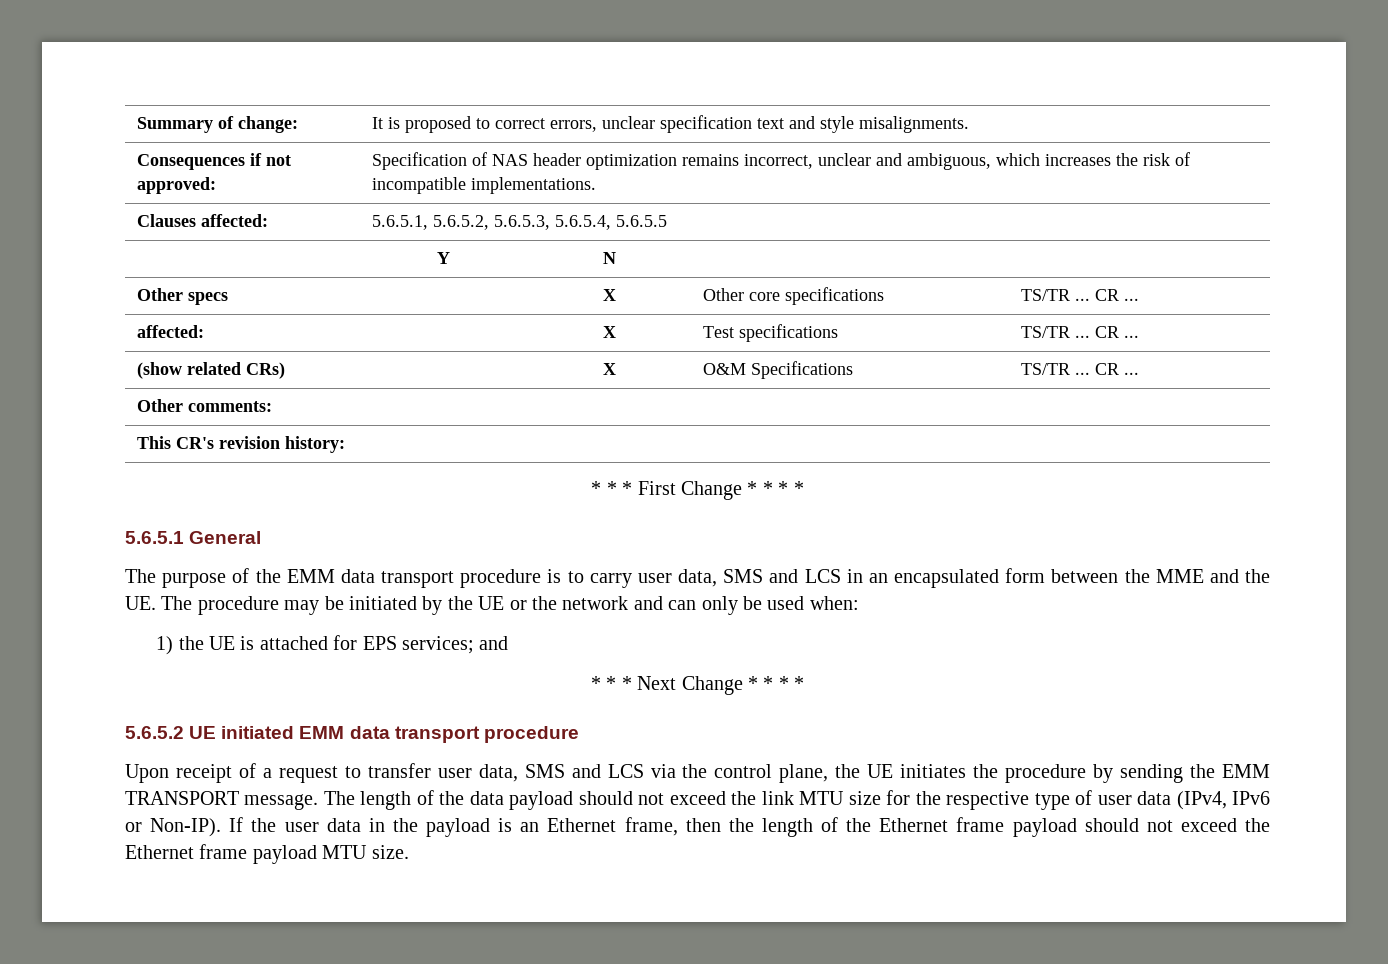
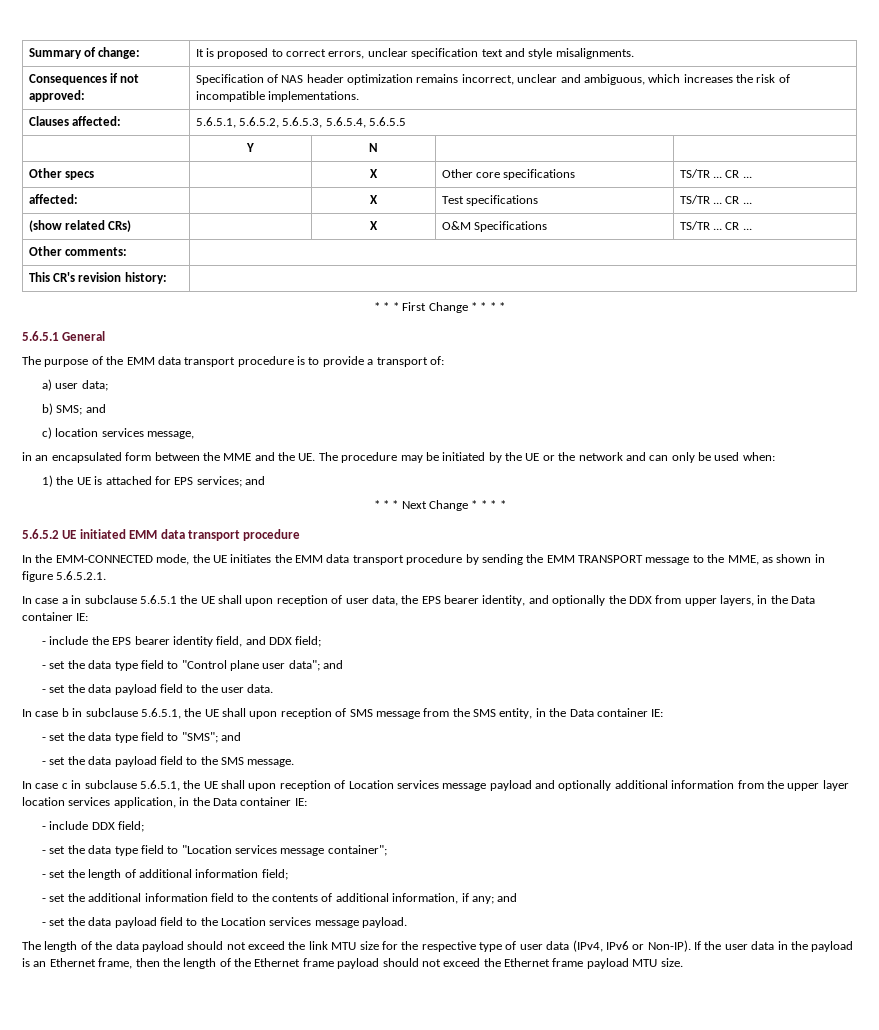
- The purpose of the EMM data transport procedure is to carry user data, SMS and LCS in an encapsulated form between the MME and the UE. The procedure may be initiated by the UE or the network and can only be used when:
+ The purpose of the EMM data transport procedure is to provide a transport of:
+ a) user data;
+ b) SMS; and
+ c) location services message,
+ in an encapsulated form between the MME and the UE. The procedure may be initiated by the UE or the network and can only be used when:
- Upon receipt of a request to transfer user data, SMS and LCS via the control plane, the UE initiates the procedure by sending the EMM TRANSPORT message. The length of the data payload should not exceed the link MTU size for the respective type of user data (IPv4, IPv6 or Non-IP).
+ In the EMM-CONNECTED mode, the UE initiates the EMM data transport procedure by sending the EMM TRANSPORT message to the MME, as shown in figure 5.6.5.2.1.
+ In case a in subclause 5.6.5.1 the UE shall upon reception of user data, the EPS bearer identity, and optionally the DDX from upper layers, in the Data container IE:
+ - include the EPS bearer identity field, and DDX field;
+ - set the data type field to "Control plane user data"; and
+ - set the data payload field to the user data.
+ In case b in subclause 5.6.5.1, the UE shall upon reception of SMS message from the SMS entity, in the Data container IE:
+ - set the data type field to "SMS"; and
+ - set the data payload field to the SMS message.
+ In case c in subclause 5.6.5.1, the UE shall upon reception of Location services message payload and optionally additional information from the upper layer location services application, in the Data container IE:
+ - include DDX field;
+ - set the data type field to "Location services message container";
+ - set the length of additional information field;
+ - set the additional information field to the contents of additional information, if any; and
+ - set the data payload field to the Location services message payload.
+ The length of the data payload should not exceed the link MTU size for the respective type of user data (IPv4, IPv6 or Non-IP).

